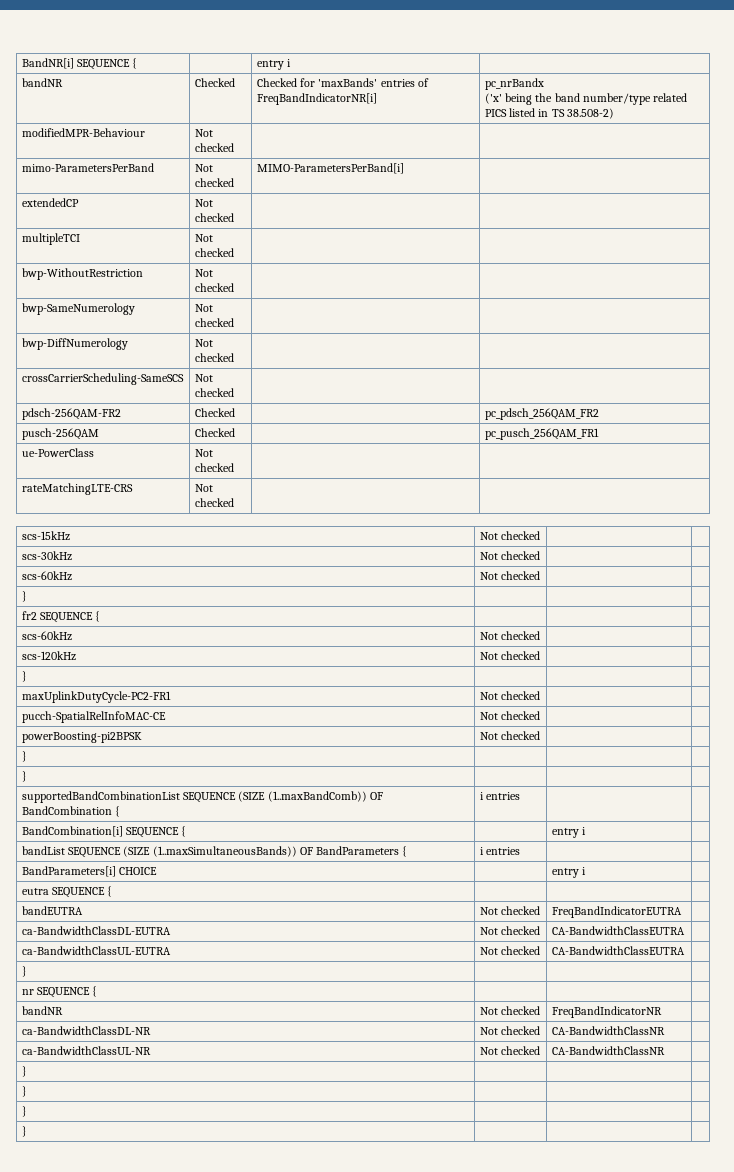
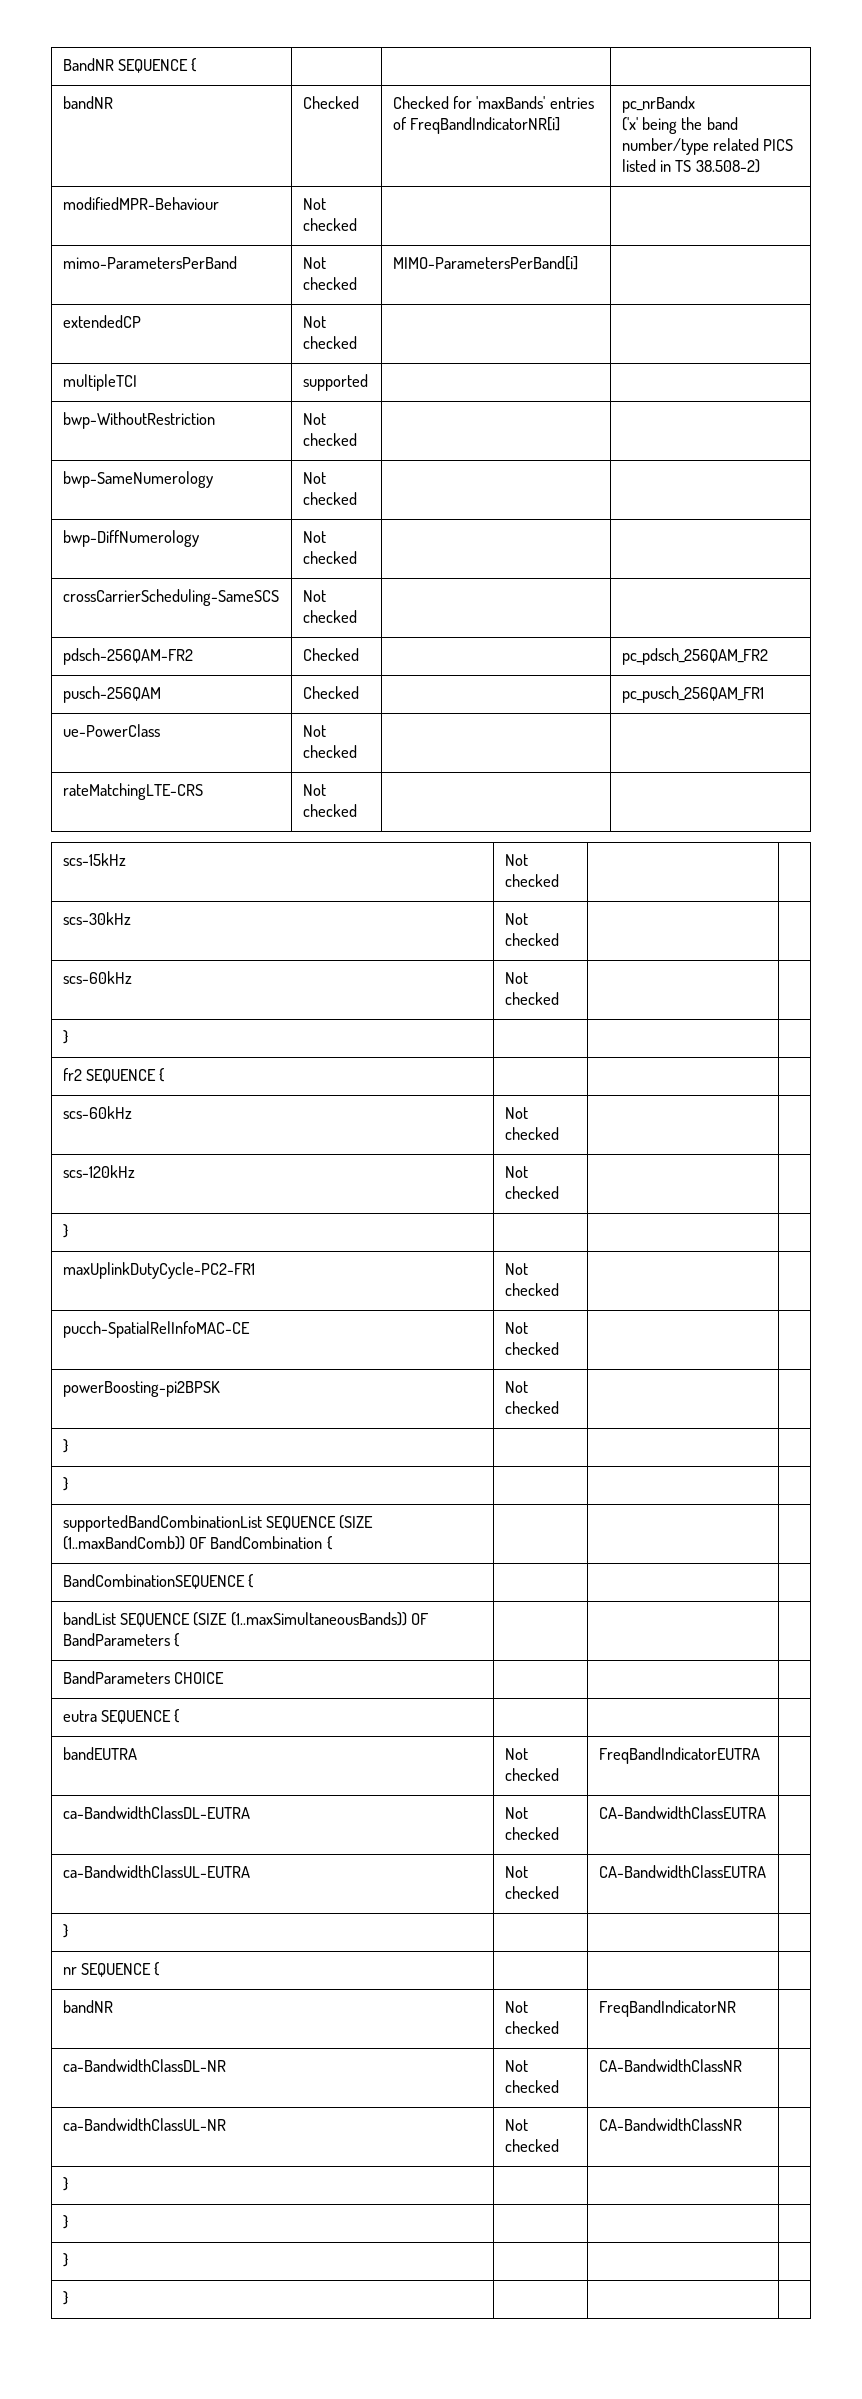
- BandNR[i] SEQUENCE { | | entry i |
+ BandNR SEQUENCE { | | |
- multipleTCI | Not checked | |
+ multipleTCI | supported | |
- supportedBandCombinationList SEQUENCE (SIZE (1..maxBandComb)) OF BandCombination { | i entries | |
- BandCombination[i] SEQUENCE { | | entry i |
+ supportedBandCombinationList SEQUENCE (SIZE (1..maxBandComb)) OF BandCombination { | | |
+ BandCombinationSEQUENCE { | | |
- bandList SEQUENCE (SIZE (1..maxSimultaneousBands)) OF BandParameters { | i entries | |
- BandParameters[i] CHOICE | | entry i |
+ bandList SEQUENCE (SIZE (1..maxSimultaneousBands)) OF BandParameters { | | |
+ BandParameters CHOICE | | |

